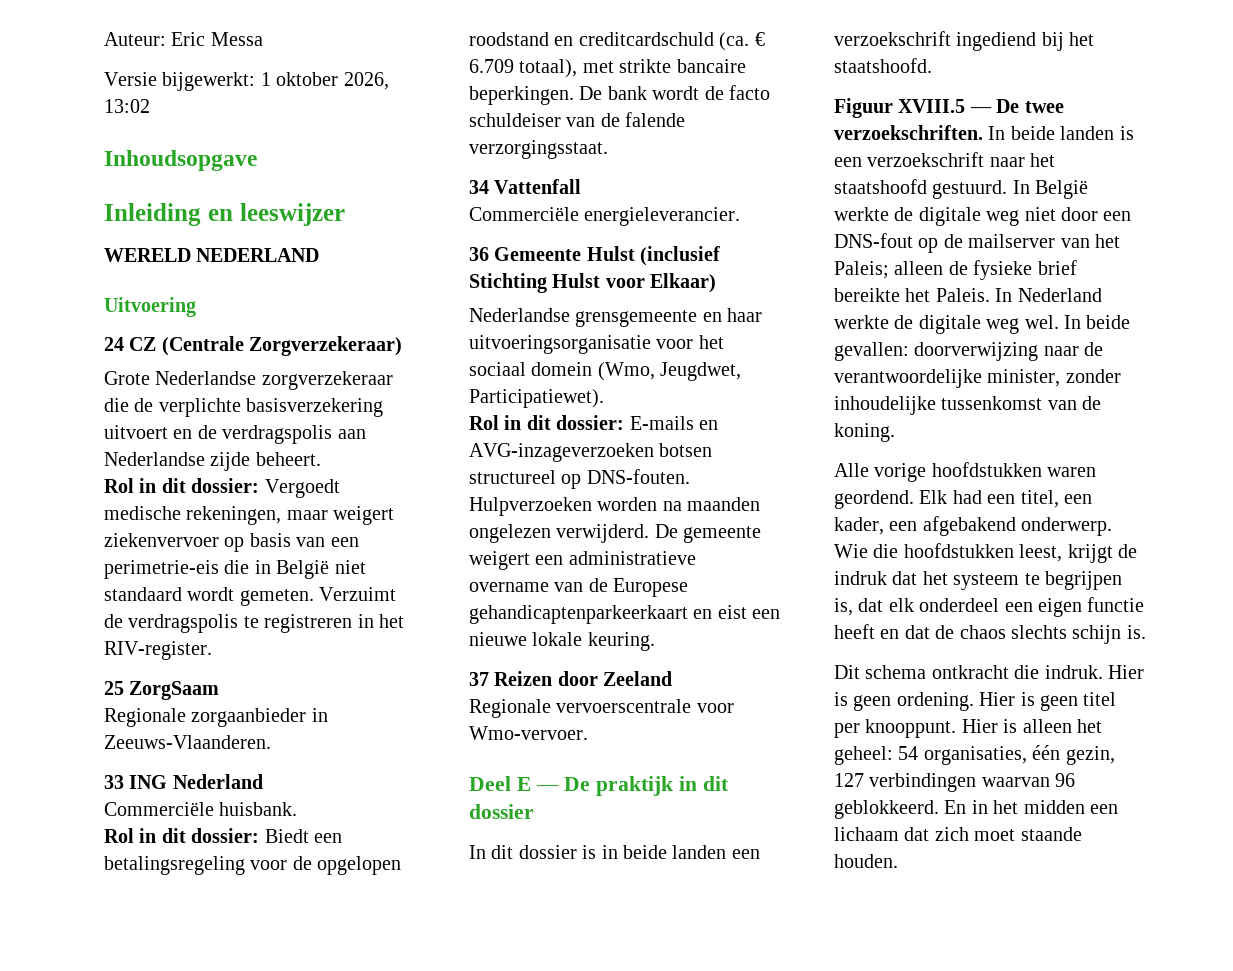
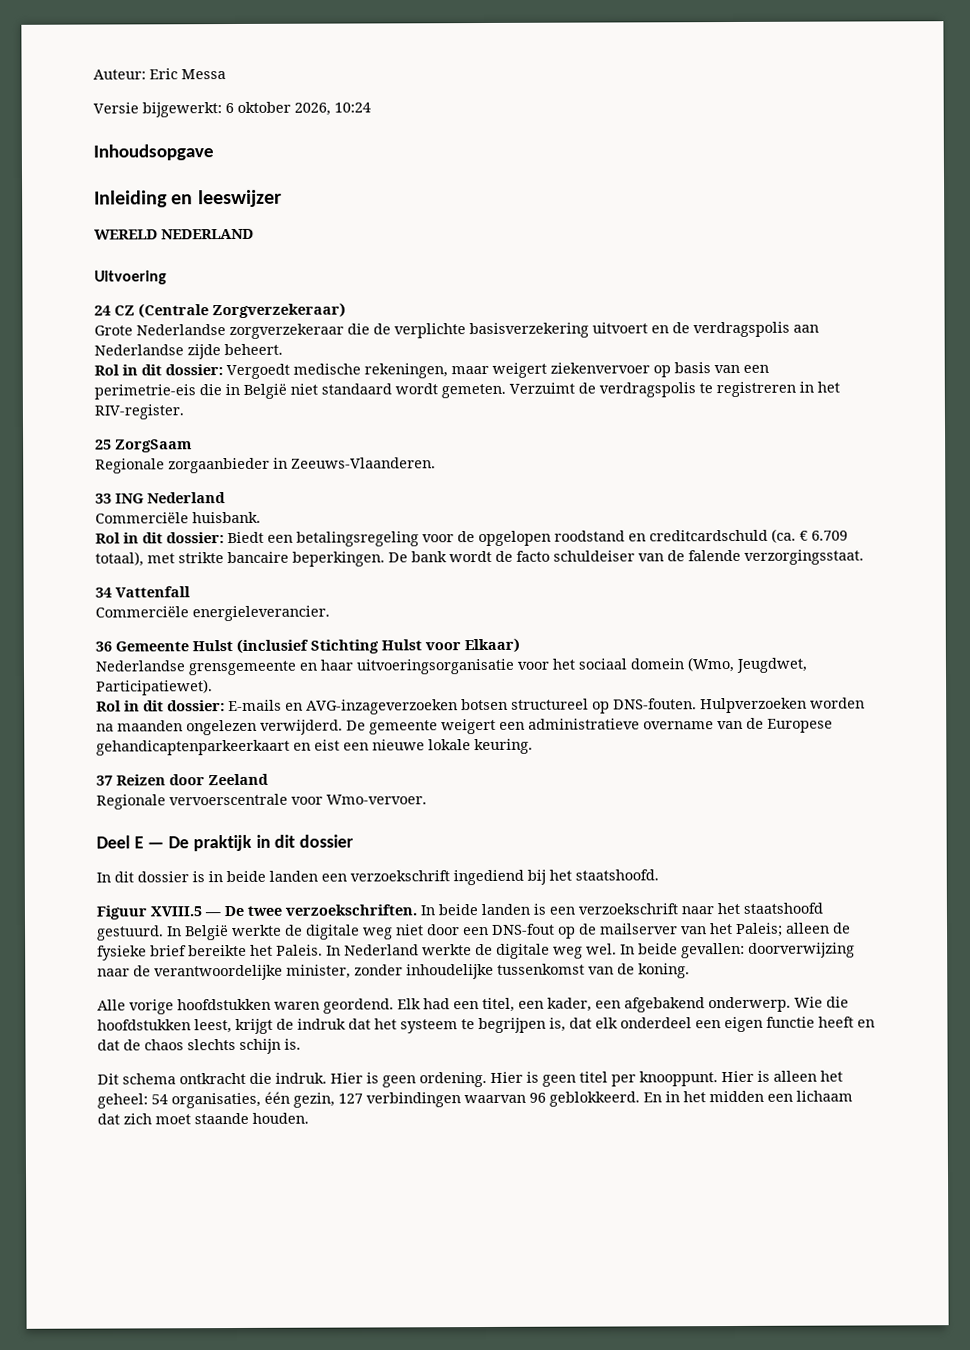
- Versie bijgewerkt: 1 oktober 2026, 13:02
+ Versie bijgewerkt: 6 oktober 2026, 10:24

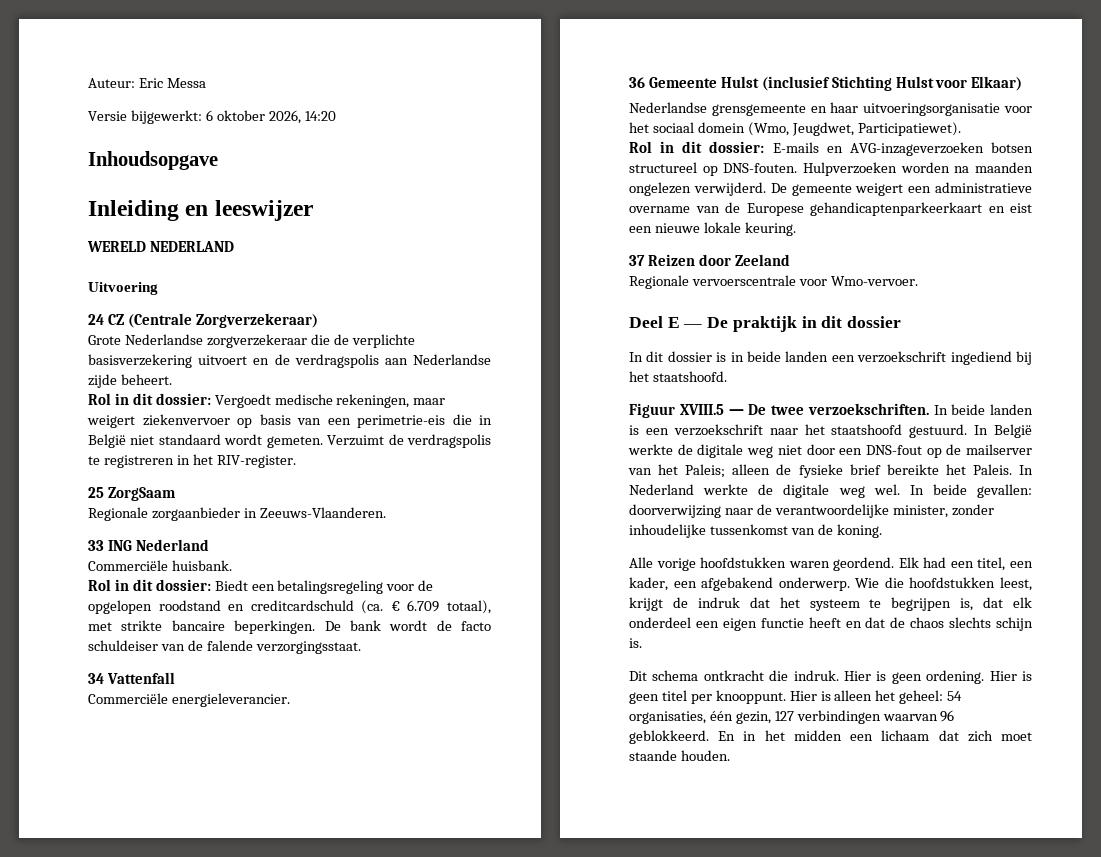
- Versie bijgewerkt: 6 oktober 2026, 10:24
+ Versie bijgewerkt: 6 oktober 2026, 14:20

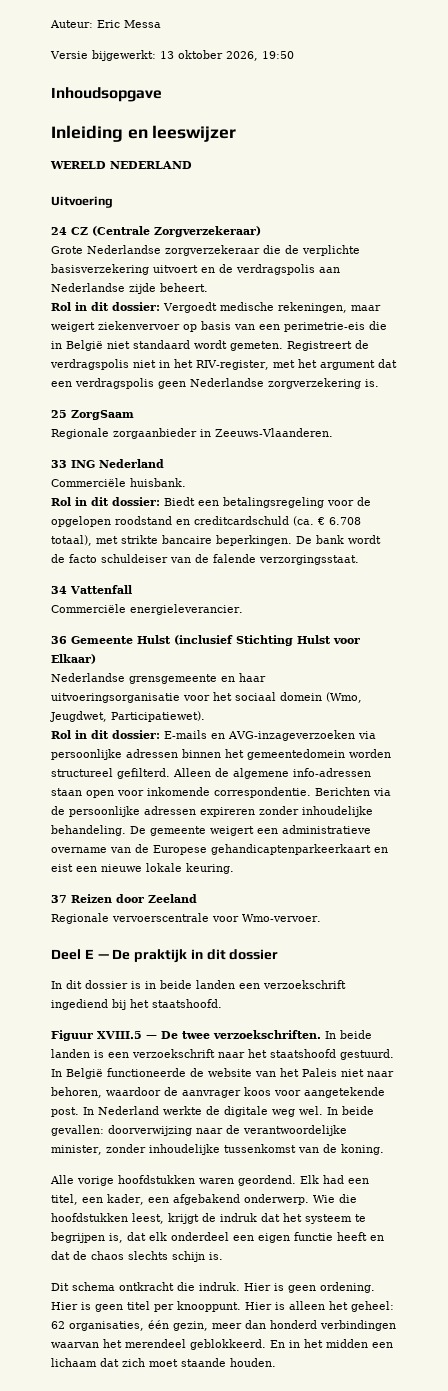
- Versie bijgewerkt: 6 oktober 2026, 14:20
+ Versie bijgewerkt: 13 oktober 2026, 19:50
- Verzuimt de verdragspolis te registreren in het RIV-register.
+ Registreert de verdragspolis niet in het RIV-register, met het argument dat een verdragspolis geen Nederlandse zorgverzekering is.
- Rol in dit dossier: Biedt een betalingsregeling voor de opgelopen roodstand en creditcardschuld (ca. € 6.709 totaal), met strikte bancaire beperkingen.
+ Rol in dit dossier: Biedt een betalingsregeling voor de opgelopen roodstand en creditcardschuld (ca. € 6.708 totaal), met strikte bancaire beperkingen.
- Rol in dit dossier: E-mails en AVG-inzageverzoeken botsen structureel op DNS-fouten. Hulpverzoeken worden na maanden ongelezen verwijderd.
+ Rol in dit dossier: E-mails en AVG-inzageverzoeken via persoonlijke adressen binnen het gemeentedomein worden structureel gefilterd. Alleen de algemene info-adressen staan open voor inkomende correspondentie. Berichten via de persoonlijke adressen expireren zonder inhoudelijke behandeling.
- In België werkte de digitale weg niet door een DNS-fout op de mailserver van het Paleis; alleen de fysieke brief bereikte het Paleis.
+ In België functioneerde de website van het Paleis niet naar behoren, waardoor de aanvrager koos voor aangetekende post.
- Hier is alleen het geheel: 54 organisaties, één gezin, 127 verbindingen waarvan 96 geblokkeerd.
+ Hier is alleen het geheel: 62 organisaties, één gezin, meer dan honderd verbindingen waarvan het merendeel geblokkeerd.

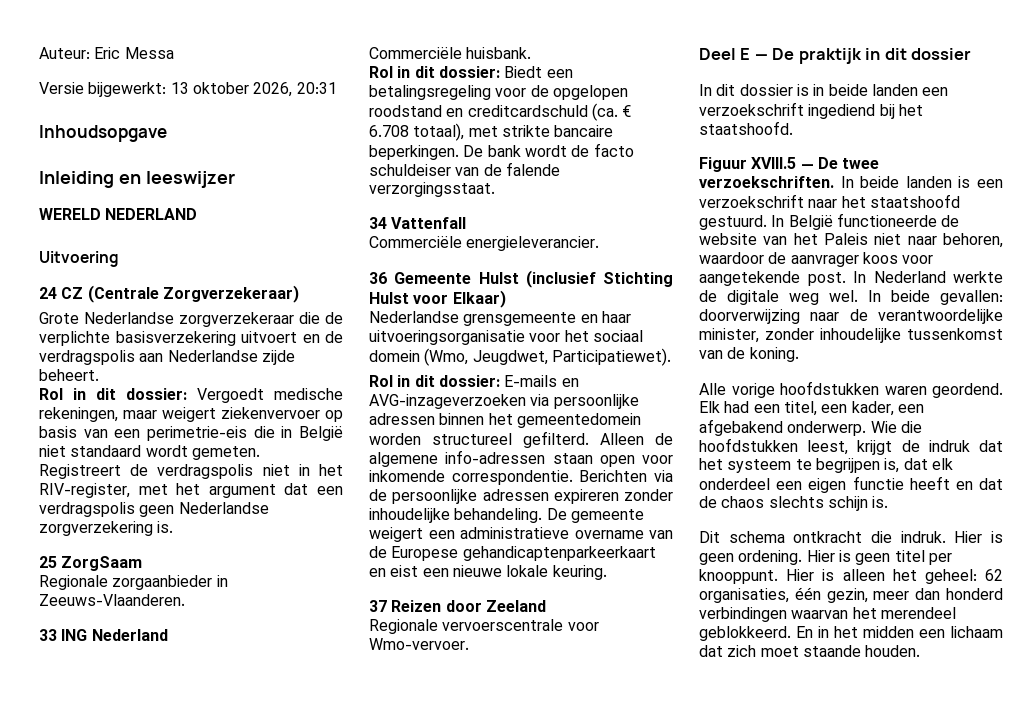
- Versie bijgewerkt: 13 oktober 2026, 19:50
+ Versie bijgewerkt: 13 oktober 2026, 20:31

